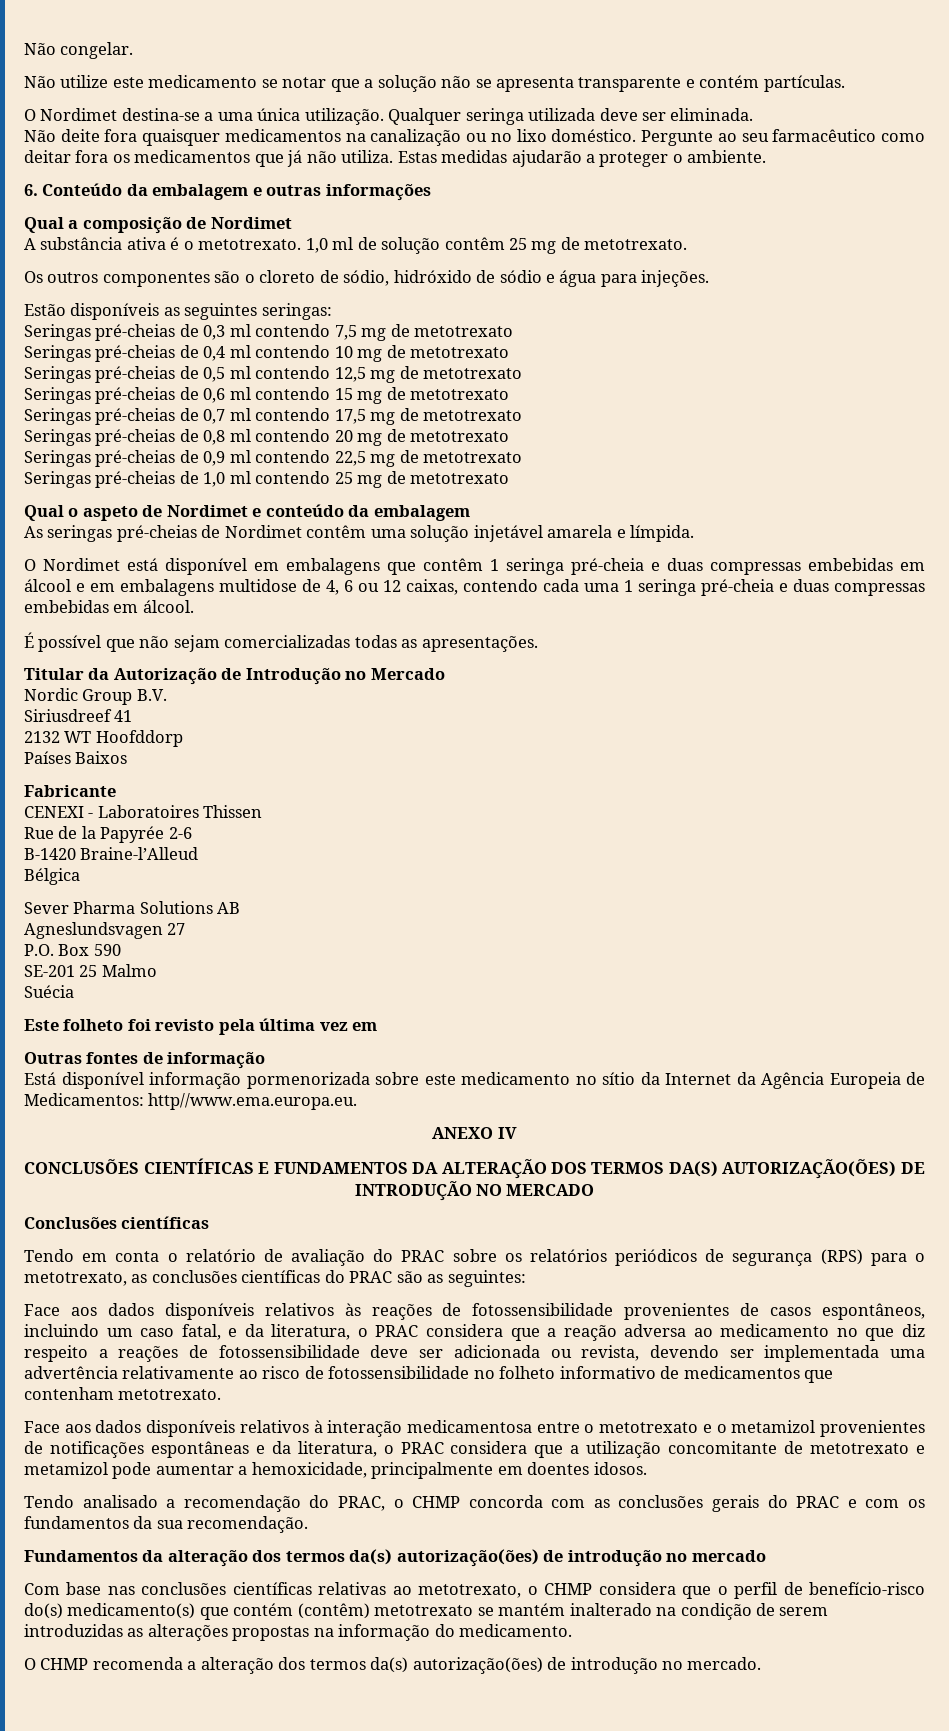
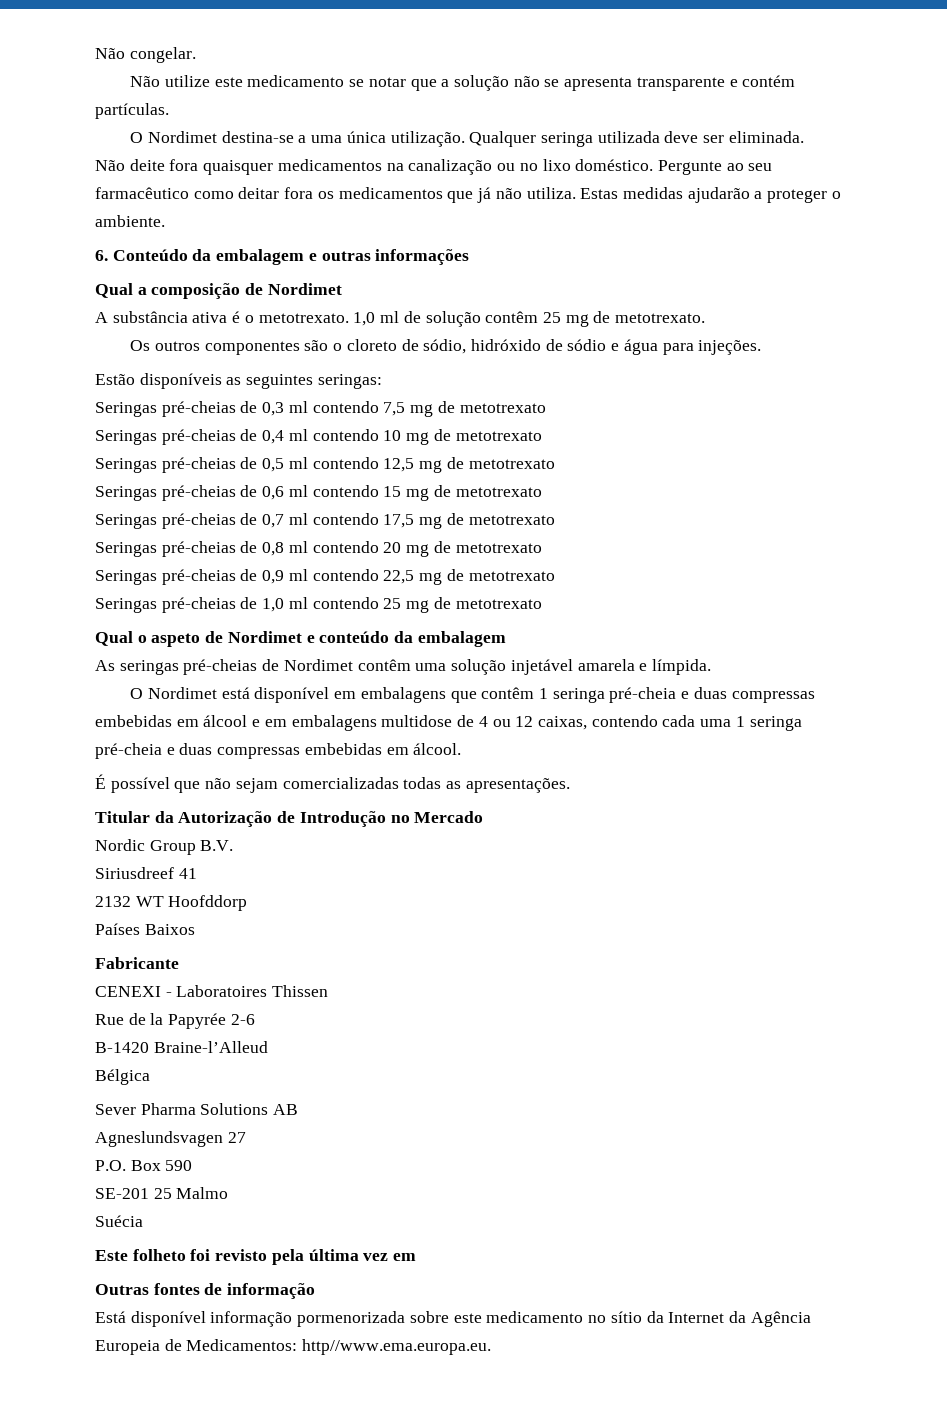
- O Nordimet está disponível em embalagens que contêm 1 seringa pré-cheia e duas compressas embebidas em álcool e em embalagens multidose de 4, 6 ou 12 caixas, contendo cada uma 1 seringa pré-cheia e duas compressas embebidas em álcool.
+ O Nordimet está disponível em embalagens que contêm 1 seringa pré-cheia e duas compressas embebidas em álcool e em embalagens multidose de 4 ou 12 caixas, contendo cada uma 1 seringa pré-cheia e duas compressas embebidas em álcool.
- ANEXO IV
- CONCLUSÕES CIENTÍFICAS E FUNDAMENTOS DA ALTERAÇÃO DOS TERMOS DA(S) AUTORIZAÇÃO(ÕES) DE INTRODUÇÃO NO MERCADO
- Conclusões científicas
- Tendo em conta o relatório de avaliação do PRAC sobre os relatórios periódicos de segurança (RPS) para o metotrexato, as conclusões científicas do PRAC são as seguintes:
- Face aos dados disponíveis relativos às reações de fotossensibilidade provenientes de casos espontâneos, incluindo um caso fatal, e da literatura, o PRAC considera que a reação adversa ao medicamento no que diz respeito a reações de fotossensibilidade deve ser adicionada ou revista, devendo ser implementada uma advertência relativamente ao risco de fotossensibilidade no folheto informativo de medicamentos que contenham metotrexato.
- Face aos dados disponíveis relativos à interação medicamentosa entre o metotrexato e o metamizol provenientes de notificações espontâneas e da literatura, o PRAC considera que a utilização concomitante de metotrexato e metamizol pode aumentar a hemoxicidade, principalmente em doentes idosos.
- Tendo analisado a recomendação do PRAC, o CHMP concorda com as conclusões gerais do PRAC e com os fundamentos da sua recomendação.
- Fundamentos da alteração dos termos da(s) autorização(ões) de introdução no mercado
- Com base nas conclusões científicas relativas ao metotrexato, o CHMP considera que o perfil de benefício-risco do(s) medicamento(s) que contém (contêm) metotrexato se mantém inalterado na condição de serem introduzidas as alterações propostas na informação do medicamento.
- O CHMP recomenda a alteração dos termos da(s) autorização(ões) de introdução no mercado.

